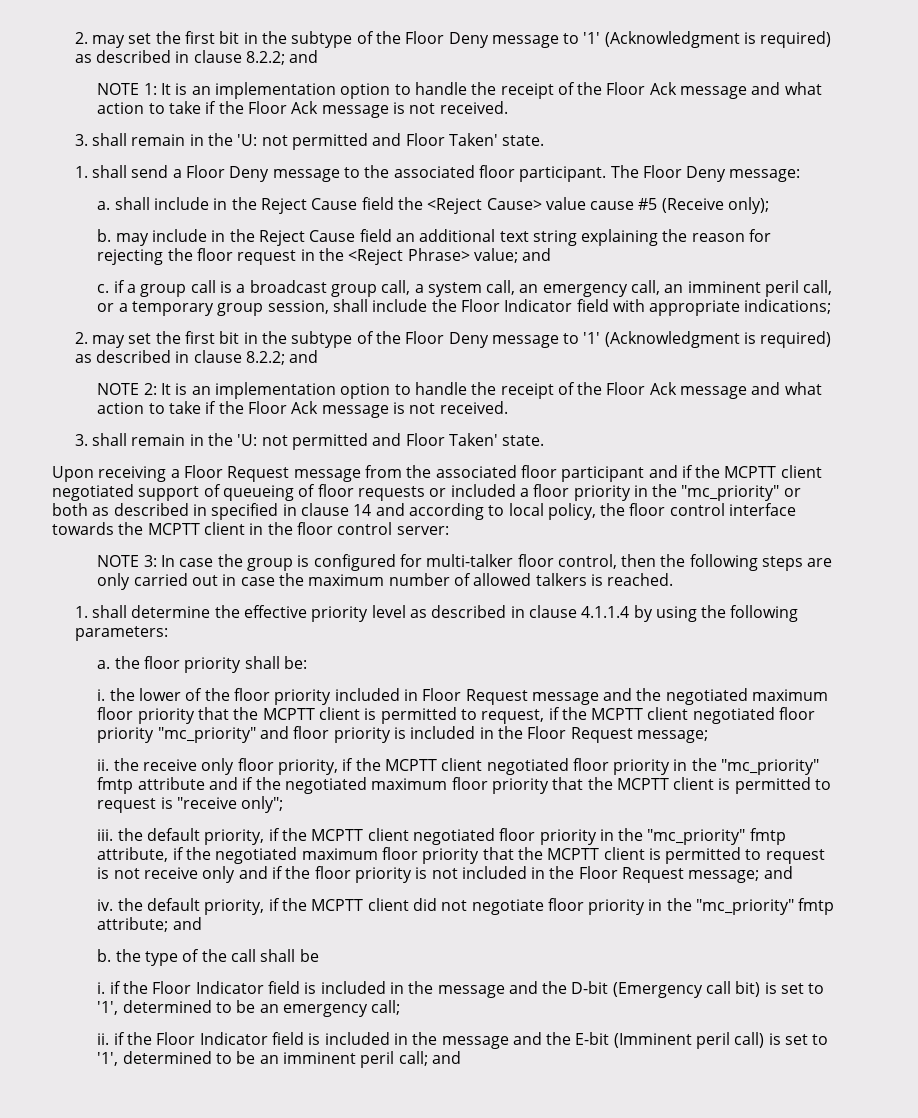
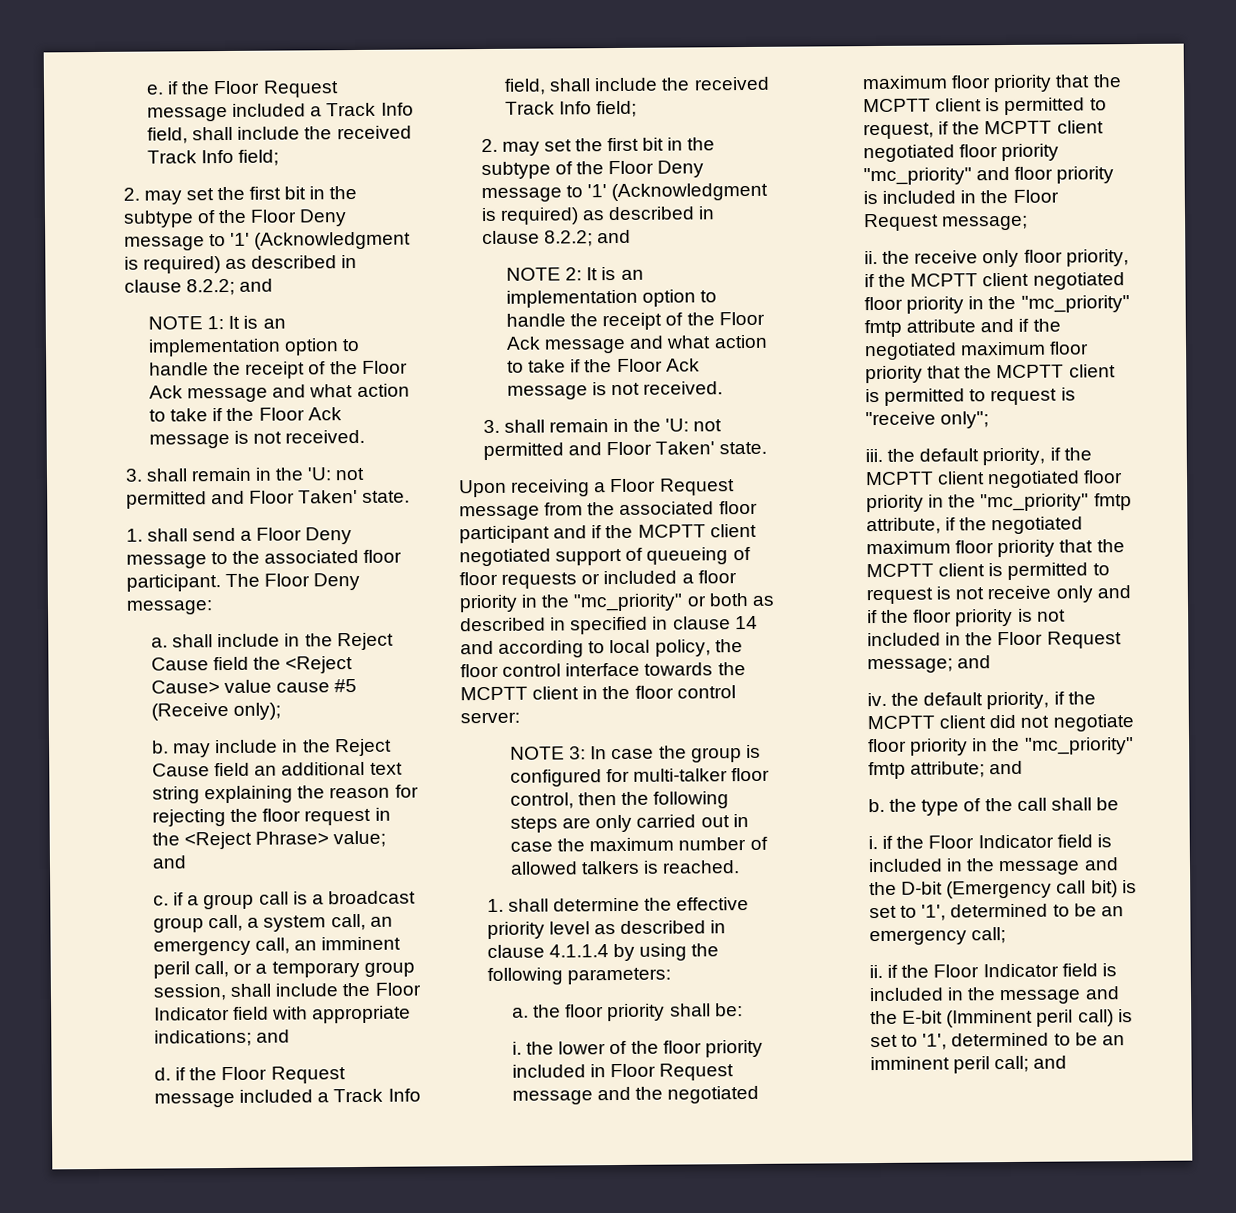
+ e. if the Floor Request message included a Track Info field, shall include the received Track Info field;
- c. if a group call is a broadcast group call, a system call, an emergency call, an imminent peril call, or a temporary group session, shall include the Floor Indicator field with appropriate indications;
+ c. if a group call is a broadcast group call, a system call, an emergency call, an imminent peril call, or a temporary group session, shall include the Floor Indicator field with appropriate indications; and
+ d. if the Floor Request message included a Track Info field, shall include the received Track Info field;

